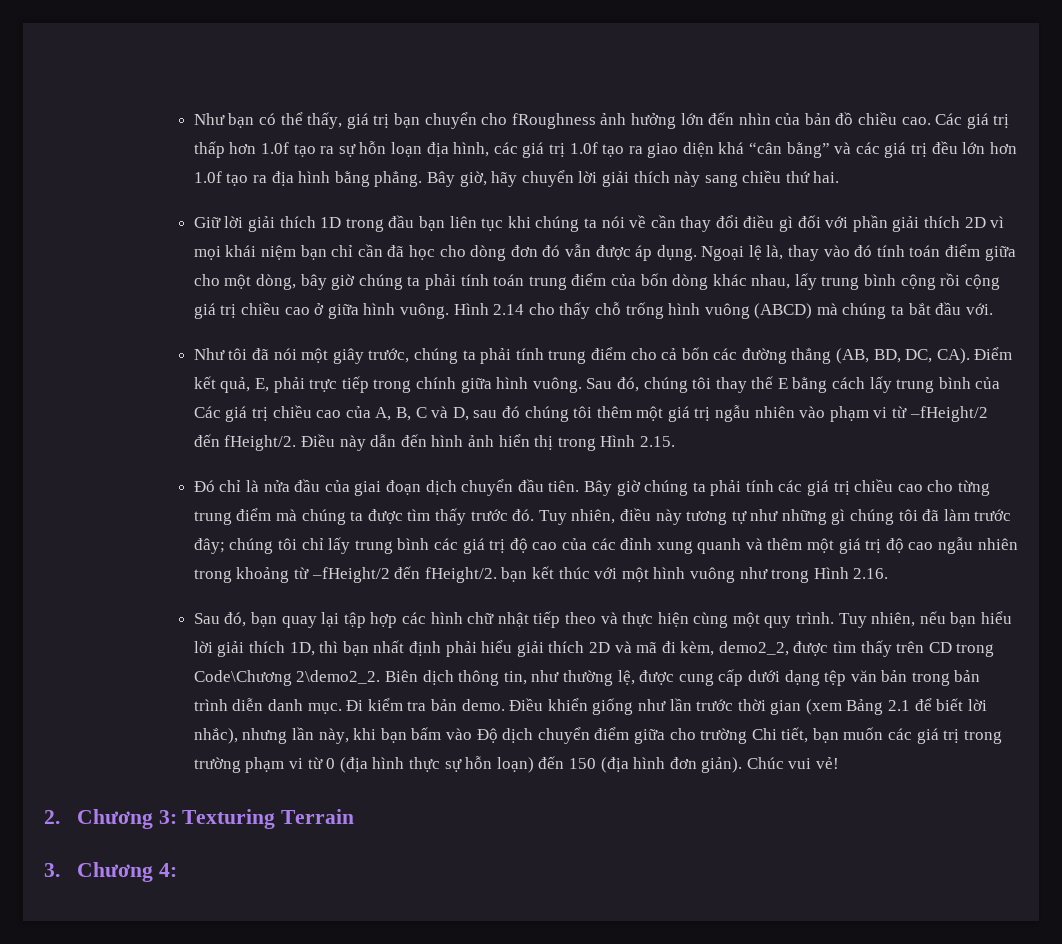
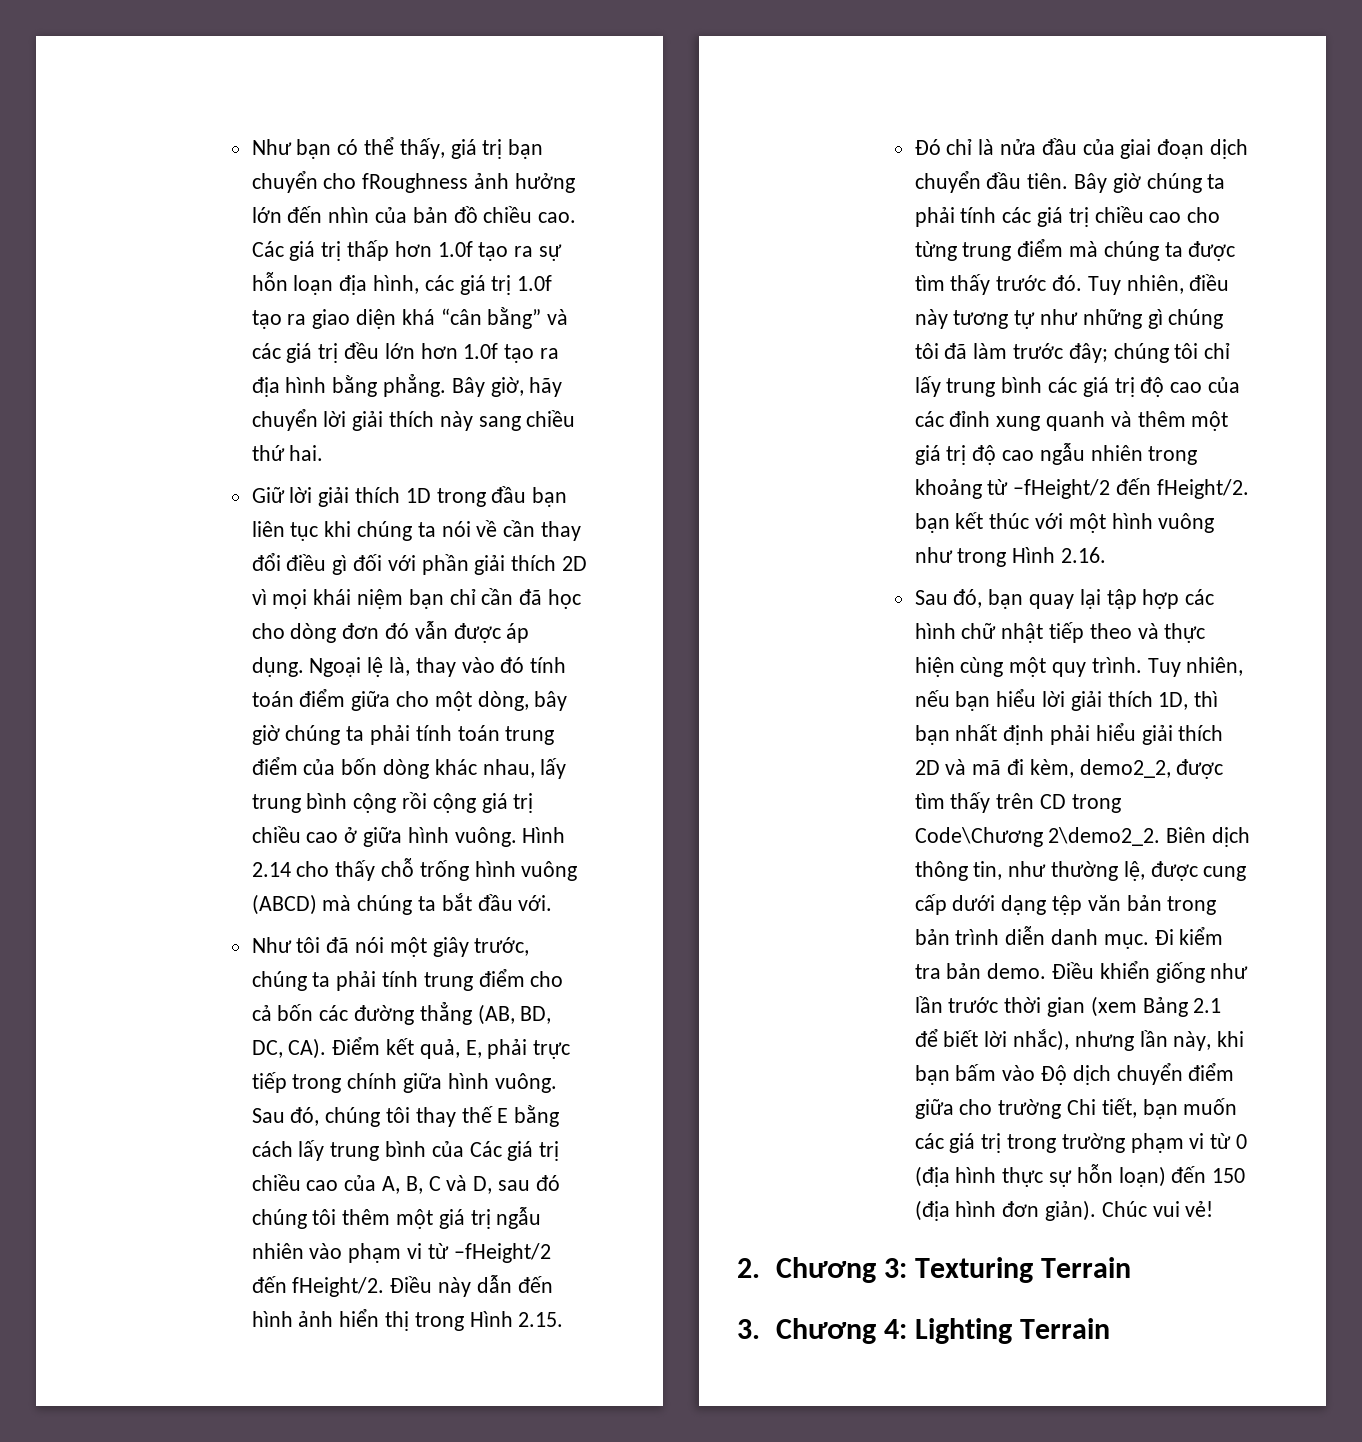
- 3. Chương 4:
+ 3. Chương 4: Lighting Terrain

